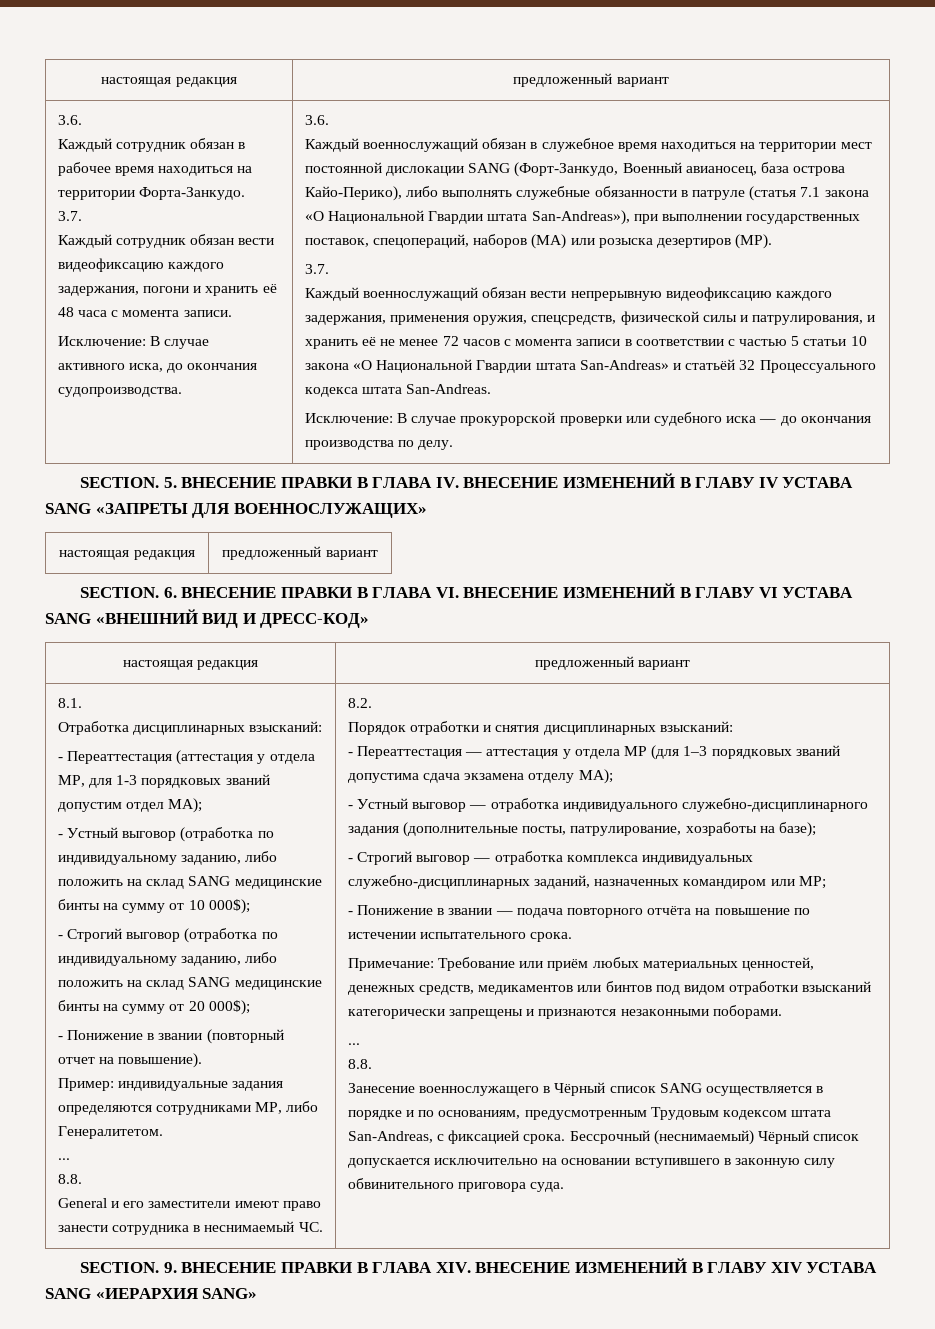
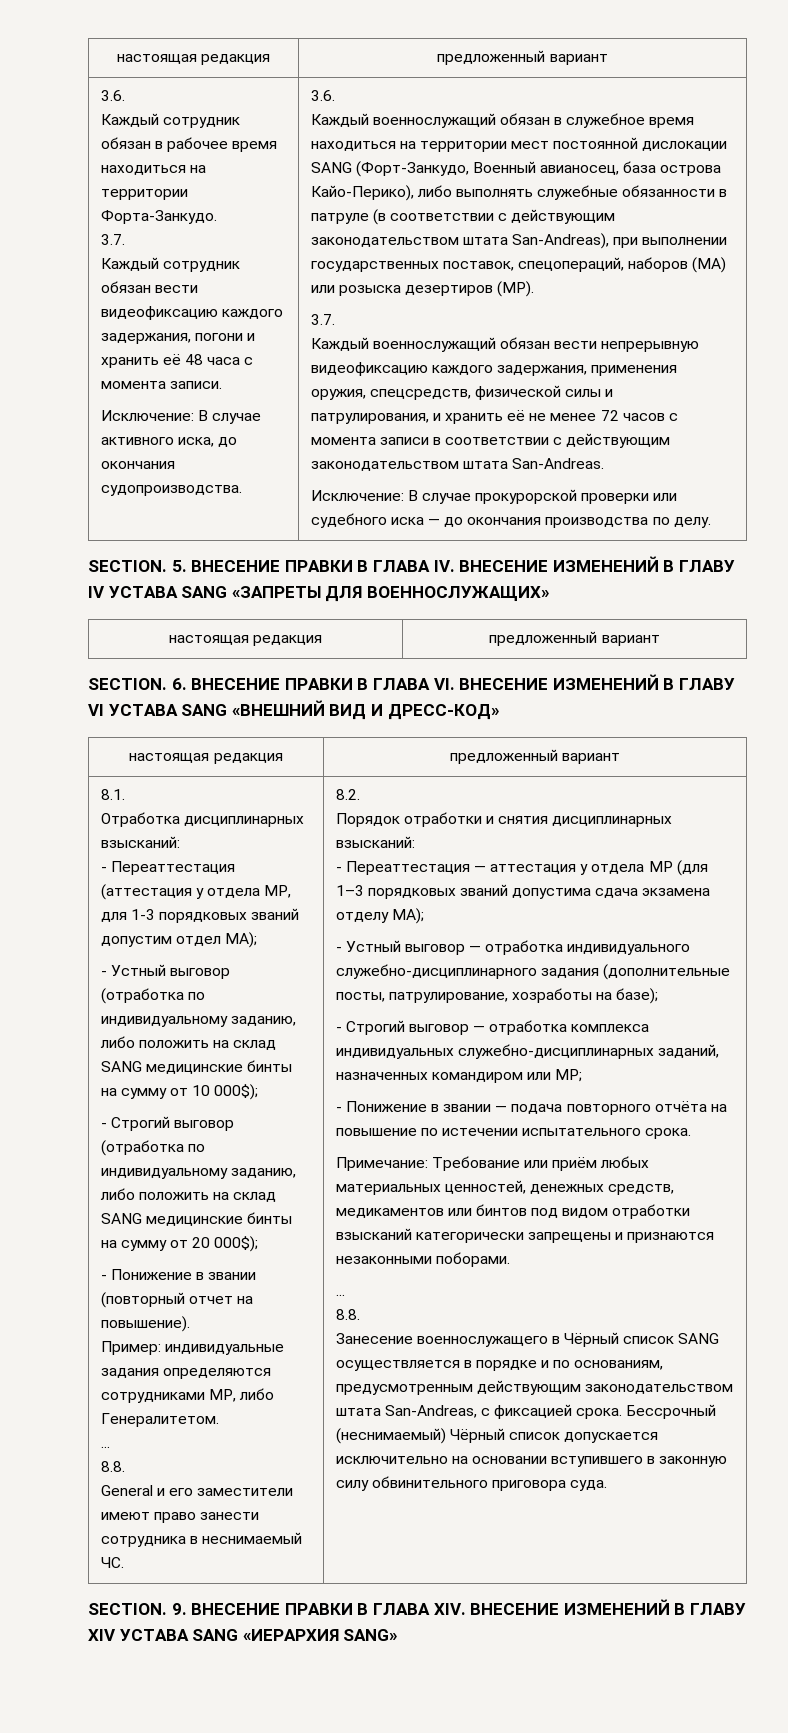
- Каждый военнослужащий обязан в служебное время находиться на территории мест постоянной дислокации SANG (Форт-Занкудо, Военный авианосец, база острова Кайо-Перико), либо выполнять служебные обязанности в патруле (статья 7.1 закона «О Национальной Гвардии штата San-Andreas»), при выполнении государственных поставок, спецопераций, наборов (MA) или розыска дезертиров (MP).
+ Каждый военнослужащий обязан в служебное время находиться на территории мест постоянной дислокации SANG (Форт-Занкудо, Военный авианосец, база острова Кайо-Перико), либо выполнять служебные обязанности в патруле (в соответствии с действующим законодательством штата San-Andreas), при выполнении государственных поставок, спецопераций, наборов (MA) или розыска дезертиров (MP).
- Каждый военнослужащий обязан вести непрерывную видеофиксацию каждого задержания, применения оружия, спецсредств, физической силы и патрулирования, и хранить её не менее 72 часов с момента записи в соответствии с частью 5 статьи 10 закона «О Национальной Гвардии штата San-Andreas» и статьёй 32 Процессуального кодекса штата San-Andreas.
+ Каждый военнослужащий обязан вести непрерывную видеофиксацию каждого задержания, применения оружия, спецсредств, физической силы и патрулирования, и хранить её не менее 72 часов с момента записи в соответствии с действующим законодательством штата San-Andreas.
- Занесение военнослужащего в Чёрный список SANG осуществляется в порядке и по основаниям, предусмотренным Трудовым кодексом штата San-Andreas, с фиксацией срока.
+ Занесение военнослужащего в Чёрный список SANG осуществляется в порядке и по основаниям, предусмотренным действующим законодательством штата San-Andreas, с фиксацией срока.

